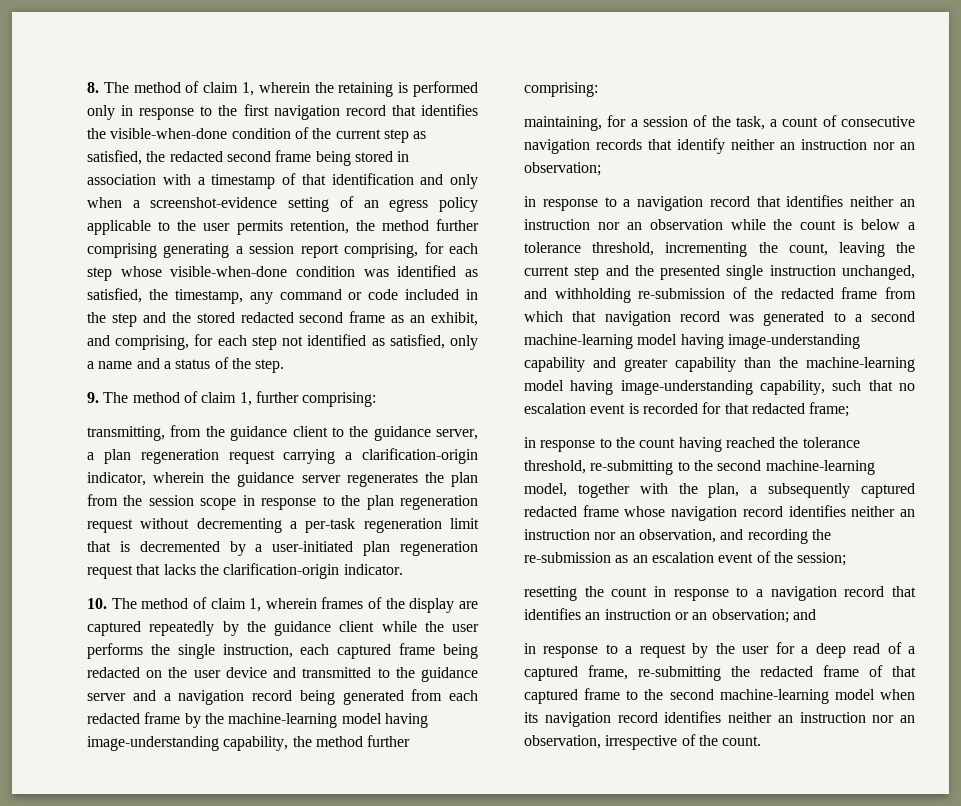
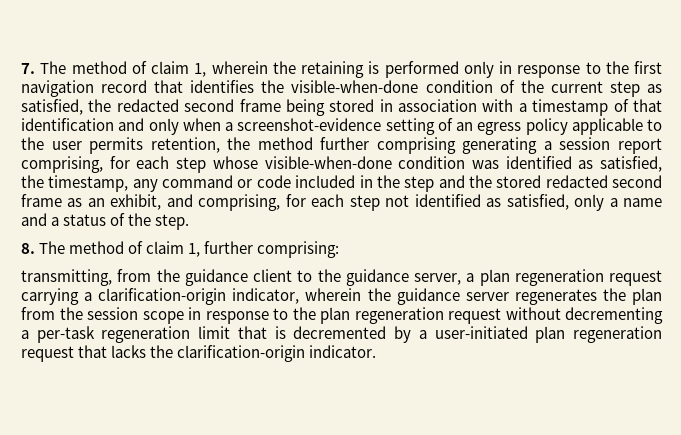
- 8. The method of claim 1, wherein the retaining is performed only in response to the first navigation record that identifies the visible-when-done condition of the current step as satisfied, the redacted second frame being stored in association with a timestamp of that identification and only when a screenshot-evidence setting of an egress policy applicable to the user permits retention, the method further comprising generating a session report comprising, for each step whose visible-when-done condition was identified as satisfied, the timestamp, any command or code included in the step and the stored redacted second frame as an exhibit, and comprising, for each step not identified as satisfied, only a name and a status of the step.
+ 7. The method of claim 1, wherein the retaining is performed only in response to the first navigation record that identifies the visible-when-done condition of the current step as satisfied, the redacted second frame being stored in association with a timestamp of that identification and only when a screenshot-evidence setting of an egress policy applicable to the user permits retention, the method further comprising generating a session report comprising, for each step whose visible-when-done condition was identified as satisfied, the timestamp, any command or code included in the step and the stored redacted second frame as an exhibit, and comprising, for each step not identified as satisfied, only a name and a status of the step.
- 9. The method of claim 1, further comprising:
+ 8. The method of claim 1, further comprising:
- 10. The method of claim 1, wherein frames of the display are captured repeatedly by the guidance client while the user performs the single instruction, each captured frame being redacted on the user device and transmitted to the guidance server and a navigation record being generated from each redacted frame by the machine-learning model having image-understanding capability, the method further comprising:
- maintaining, for a session of the task, a count of consecutive navigation records that identify neither an instruction nor an observation;
- in response to a navigation record that identifies neither an instruction nor an observation while the count is below a tolerance threshold, incrementing the count, leaving the current step and the presented single instruction unchanged, and withholding re-submission of the redacted frame from which that navigation record was generated to a second machine-learning model having image-understanding capability and greater capability than the machine-learning model having image-understanding capability, such that no escalation event is recorded for that redacted frame;
- in response to the count having reached the tolerance threshold, re-submitting to the second machine-learning model, together with the plan, a subsequently captured redacted frame whose navigation record identifies neither an instruction nor an observation, and recording the re-submission as an escalation event of the session;
- resetting the count in response to a navigation record that identifies an instruction or an observation; and
- in response to a request by the user for a deep read of a captured frame, re-submitting the redacted frame of that captured frame to the second machine-learning model when its navigation record identifies neither an instruction nor an observation, irrespective of the count.

